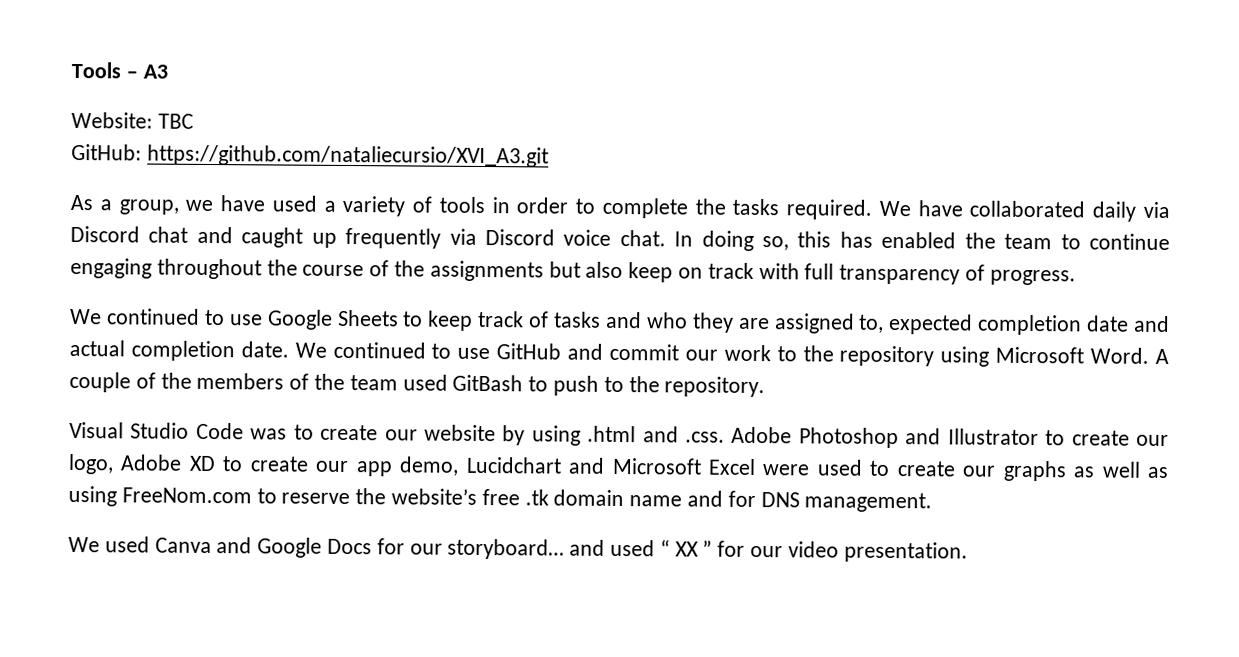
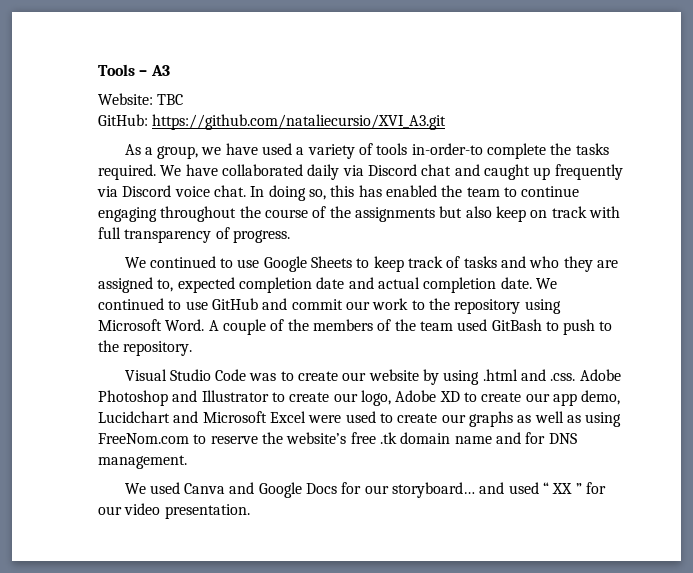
- As a group, we have used a variety of tools in order to complete the tasks required.
+ As a group, we have used a variety of tools in-order-to complete the tasks required.

